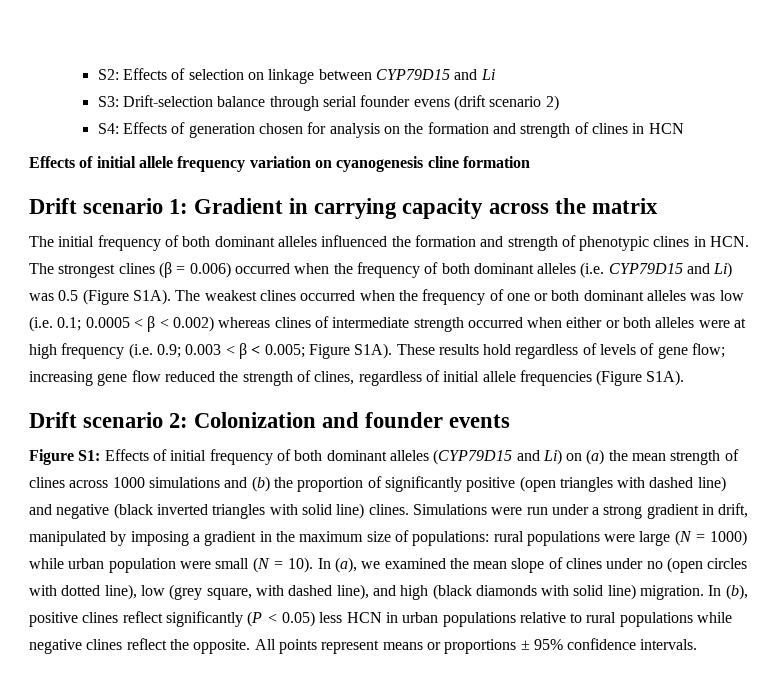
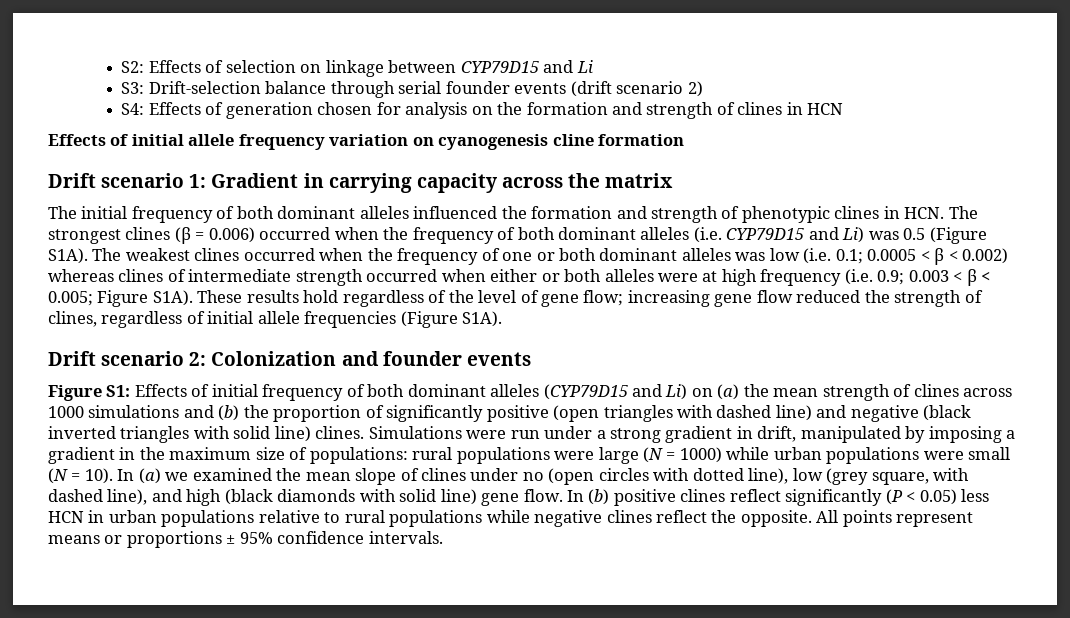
- S3: Drift-selection balance through serial founder evens (drift scenario 2)
+ S3: Drift-selection balance through serial founder events (drift scenario 2)
- These results hold regardless of levels of gene flow; increasing gene flow reduced the strength of clines, regardless of initial allele frequencies (Figure S1A).
+ These results hold regardless of the level of gene flow; increasing gene flow reduced the strength of clines, regardless of initial allele frequencies (Figure S1A).
- Simulations were run under a strong gradient in drift, manipulated by imposing a gradient in the maximum size of populations: rural populations were large (N = 1000) while urban population were small (N = 10).
+ Simulations were run under a strong gradient in drift, manipulated by imposing a gradient in the maximum size of populations: rural populations were large (N = 1000) while urban populations were small (N = 10).
- In (a), we examined the mean slope of clines under no (open circles with dotted line), low (grey square, with dashed line), and high (black diamonds with solid line) migration. In (b), positive clines reflect significantly (P < 0.05) less HCN in urban populations relative to rural populations while negative clines reflect the opposite.
+ In (a) we examined the mean slope of clines under no (open circles with dotted line), low (grey square, with dashed line), and high (black diamonds with solid line) gene flow. In (b) positive clines reflect significantly (P < 0.05) less HCN in urban populations relative to rural populations while negative clines reflect the opposite.

